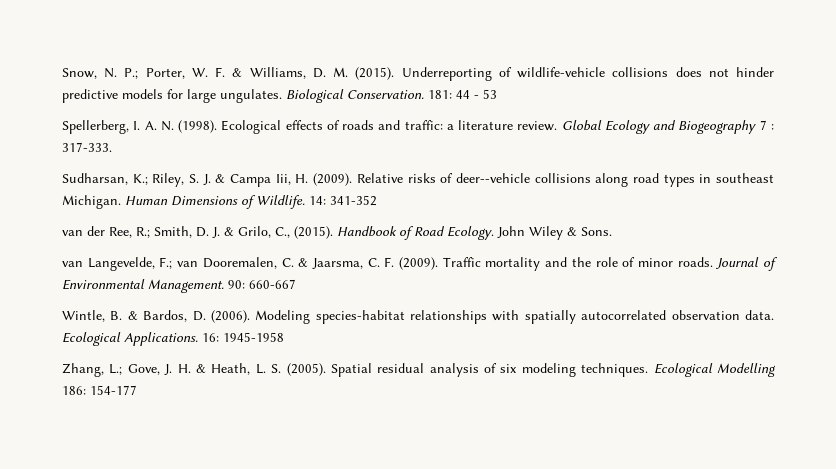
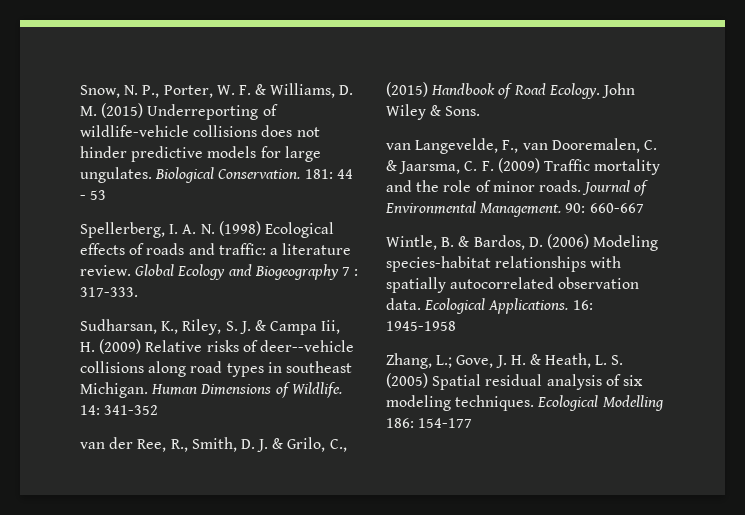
- Snow, N. P.; Porter, W. F. & Williams, D. M. (2015). Underreporting of wildlife-vehicle collisions does not hinder predictive models for large ungulates.
+ Snow, N. P., Porter, W. F. & Williams, D. M. (2015) Underreporting of wildlife-vehicle collisions does not hinder predictive models for large ungulates.
- Spellerberg, I. A. N. (1998). Ecological effects of roads and traffic: a literature review.
+ Spellerberg, I. A. N. (1998) Ecological effects of roads and traffic: a literature review.
- Sudharsan, K.; Riley, S. J. & Campa Iii, H. (2009). Relative risks of deer--vehicle collisions along road types in southeast Michigan.
+ Sudharsan, K., Riley, S. J. & Campa Iii, H. (2009) Relative risks of deer--vehicle collisions along road types in southeast Michigan.
- van der Ree, R.; Smith, D. J. & Grilo, C., (2015). Handbook of Road Ecology.
+ van der Ree, R., Smith, D. J. & Grilo, C., (2015) Handbook of Road Ecology.
- van Langevelde, F.; van Dooremalen, C. & Jaarsma, C. F. (2009). Traffic mortality and the role of minor roads.
+ van Langevelde, F., van Dooremalen, C. & Jaarsma, C. F. (2009) Traffic mortality and the role of minor roads.
- Wintle, B. & Bardos, D. (2006). Modeling species-habitat relationships with spatially autocorrelated observation data.
+ Wintle, B. & Bardos, D. (2006) Modeling species-habitat relationships with spatially autocorrelated observation data.
- Zhang, L.; Gove, J. H. & Heath, L. S. (2005). Spatial residual analysis of six modeling techniques.
+ Zhang, L.; Gove, J. H. & Heath, L. S. (2005) Spatial residual analysis of six modeling techniques.

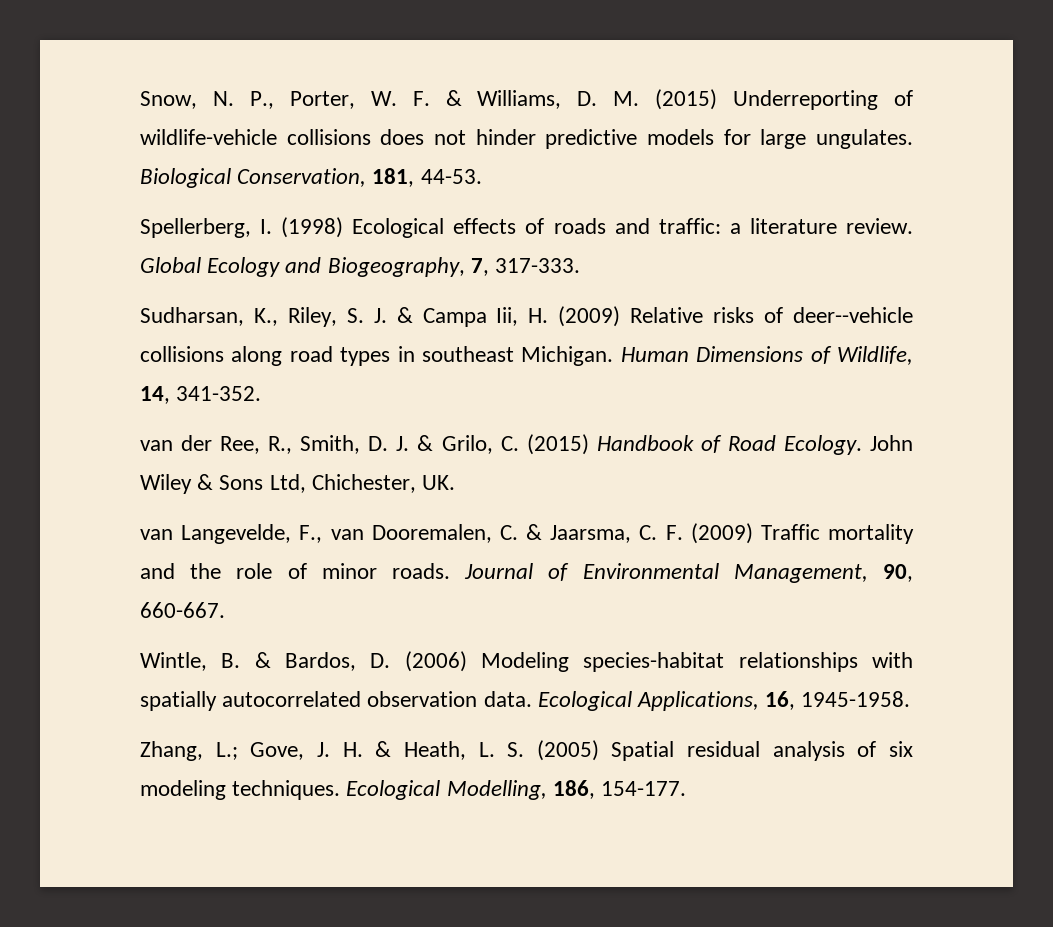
- Biological Conservation. 181: 44 - 53
+ Biological Conservation, 181, 44-53.
- Spellerberg, I. A. N. (1998) Ecological effects of roads and traffic: a literature review.
+ Spellerberg, I. (1998) Ecological effects of roads and traffic: a literature review.
- Global Ecology and Biogeography 7 : 317-333.
+ Global Ecology and Biogeography, 7, 317-333.
- Human Dimensions of Wildlife. 14: 341-352
+ Human Dimensions of Wildlife, 14, 341-352.
- van der Ree, R., Smith, D. J. & Grilo, C., (2015) Handbook of Road Ecology.
+ van der Ree, R., Smith, D. J. & Grilo, C. (2015) Handbook of Road Ecology.
- John Wiley & Sons.
+ John Wiley & Sons Ltd, Chichester, UK.
- Journal of Environmental Management. 90: 660-667
+ Journal of Environmental Management, 90, 660-667.
- Ecological Applications. 16: 1945-1958
+ Ecological Applications, 16, 1945-1958.
- Ecological Modelling 186: 154-177
+ Ecological Modelling, 186, 154-177.

